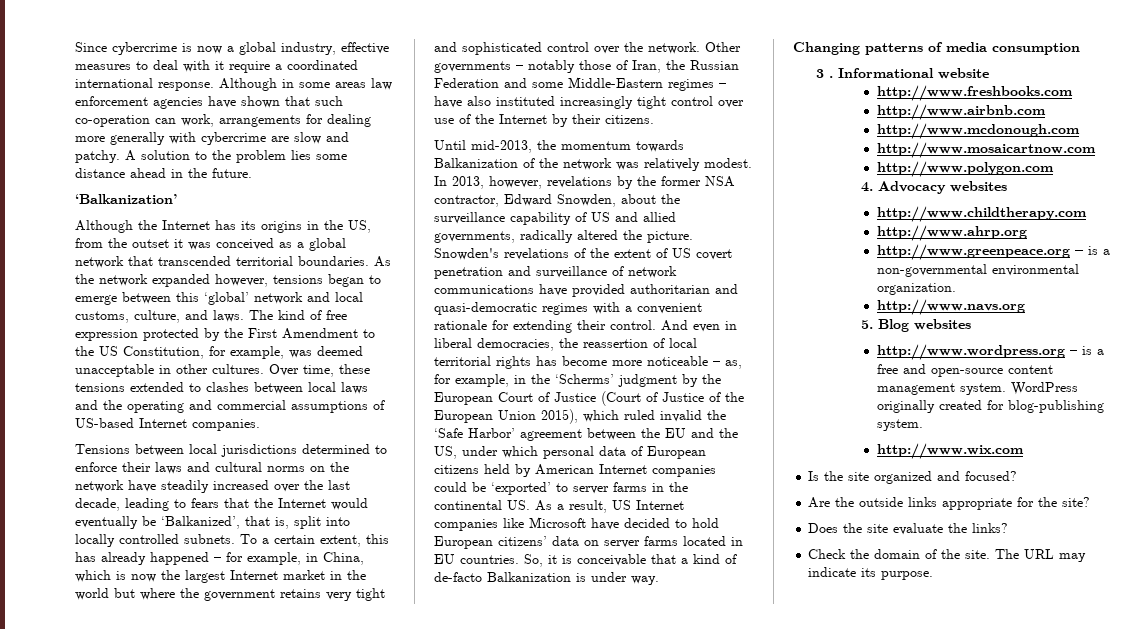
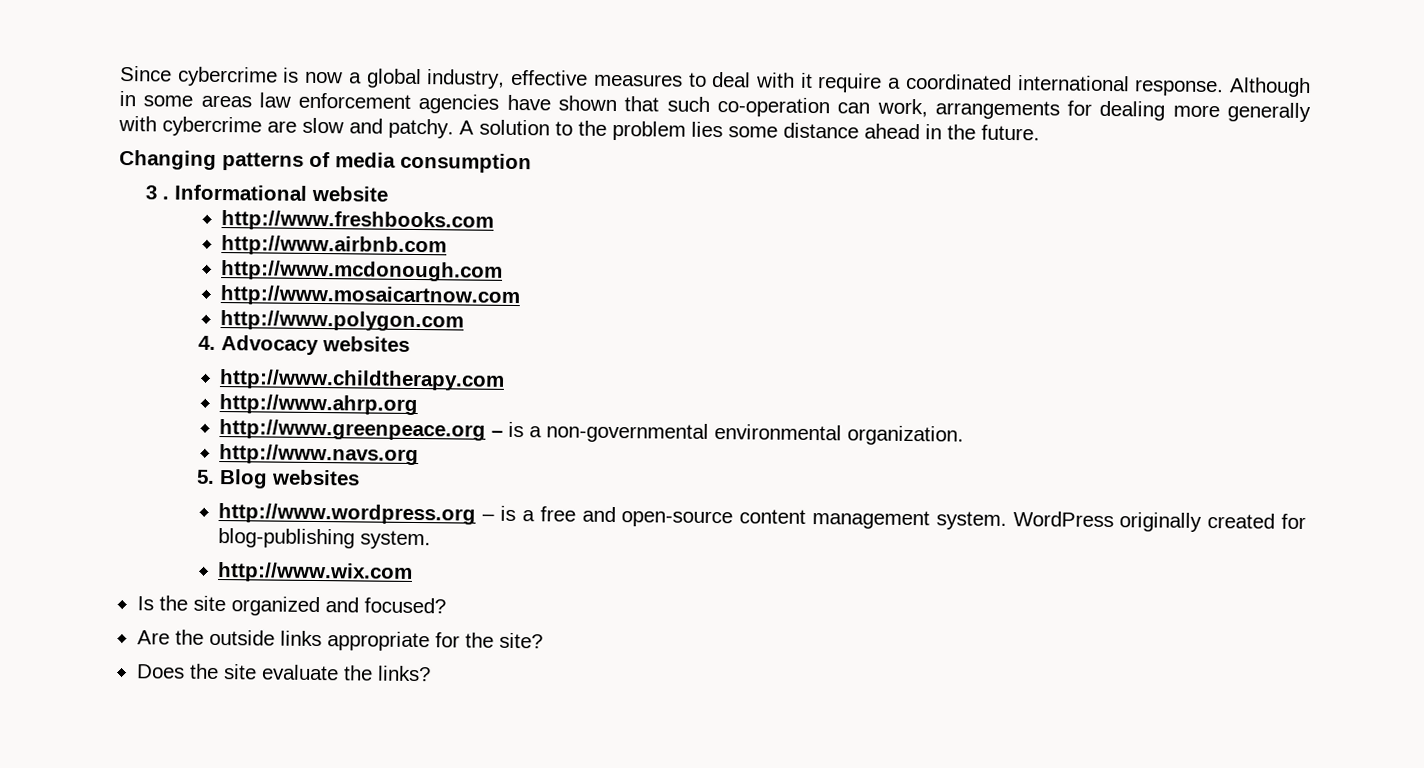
- ‘Balkanization’
- Although the Internet has its origins in the US, from the outset it was conceived as a global network that transcended territorial boundaries. As the network expanded however, tensions began to emerge between this ‘global’ network and local customs, culture, and laws. The kind of free expression protected by the First Amendment to the US Constitution, for example, was deemed unacceptable in other cultures. Over time, these tensions extended to clashes between local laws and the operating and commercial assumptions of US-based Internet companies.
- Tensions between local jurisdictions determined to enforce their laws and cultural norms on the network have steadily increased over the last decade, leading to fears that the Internet would eventually be ‘Balkanized’, that is, split into locally controlled subnets. To a certain extent, this has already happened – for example, in China, which is now the largest Internet market in the world but where the government retains very tight and sophisticated control over the network. Other governments – notably those of Iran, the Russian Federation and some Middle-Eastern regimes – have also instituted increasingly tight control over use of the Internet by their citizens.
- Until mid-2013, the momentum towards Balkanization of the network was relatively modest. In 2013, however, revelations by the former NSA contractor, Edward Snowden, about the surveillance capability of US and allied governments, radically altered the picture. Snowden's revelations of the extent of US covert penetration and surveillance of network communications have provided authoritarian and quasi-democratic regimes with a convenient rationale for extending their control. And even in liberal democracies, the reassertion of local territorial rights has become more noticeable – as, for example, in the ‘Scherms’ judgment by the European Court of Justice (Court of Justice of the European Union 2015), which ruled invalid the ‘Safe Harbor’ agreement between the EU and the US, under which personal data of European citizens held by American Internet companies could be ‘exported’ to server farms in the continental US. As a result, US Internet companies like Microsoft have decided to hold European citizens’ data on server farms located in EU countries. So, it is conceivable that a kind of de-facto Balkanization is under way.
- Check the domain of the site. The URL may indicate its purpose.

